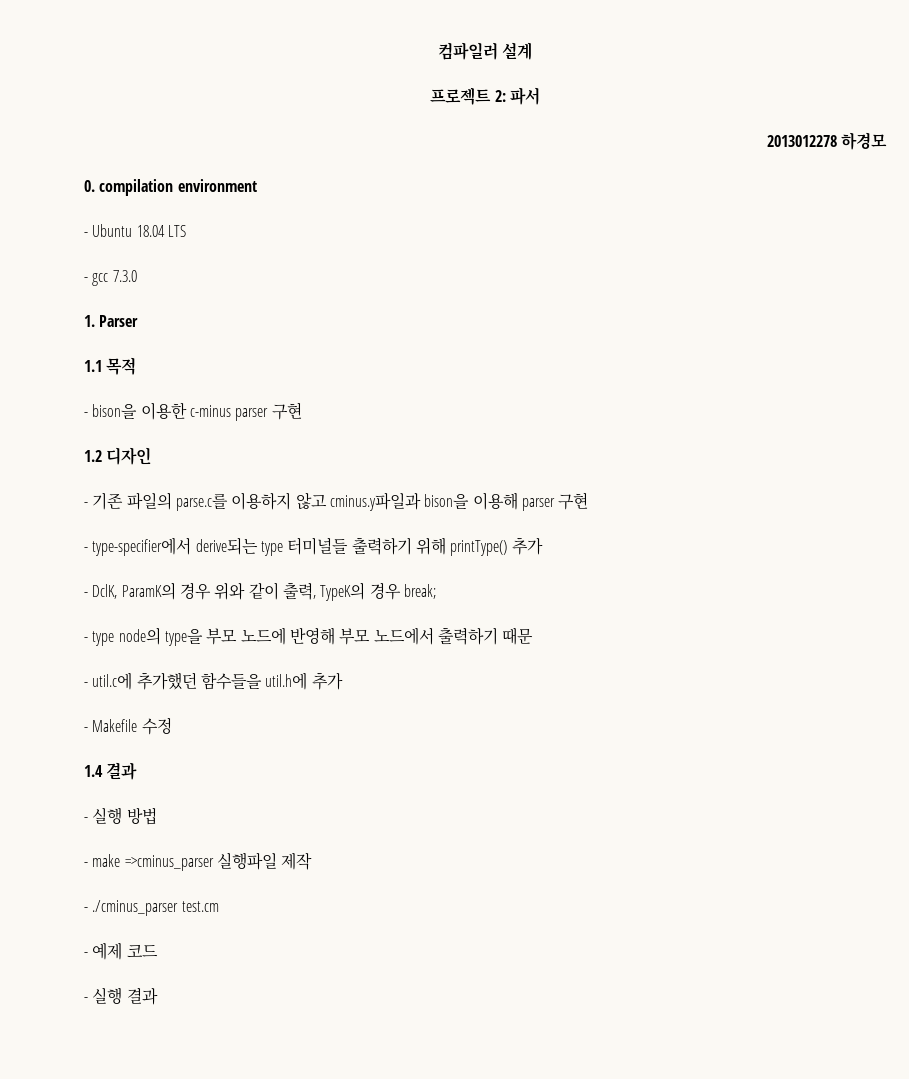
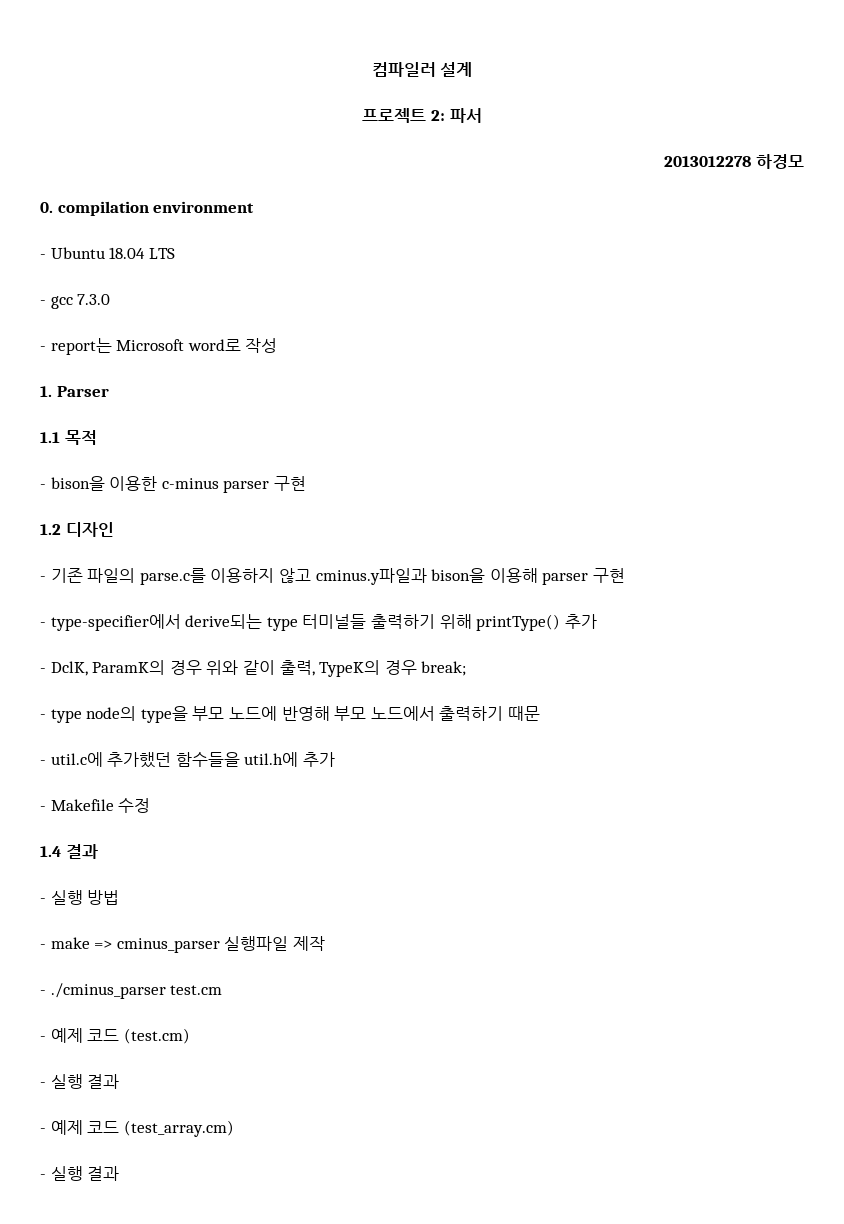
+ - report는 Microsoft word로 작성
- - make =>cminus_parser 실행파일 제작
+ - make => cminus_parser 실행파일 제작
- - 예제 코드
+ - 예제 코드 (test.cm)
+ - 실행 결과
+ - 예제 코드 (test_array.cm)

